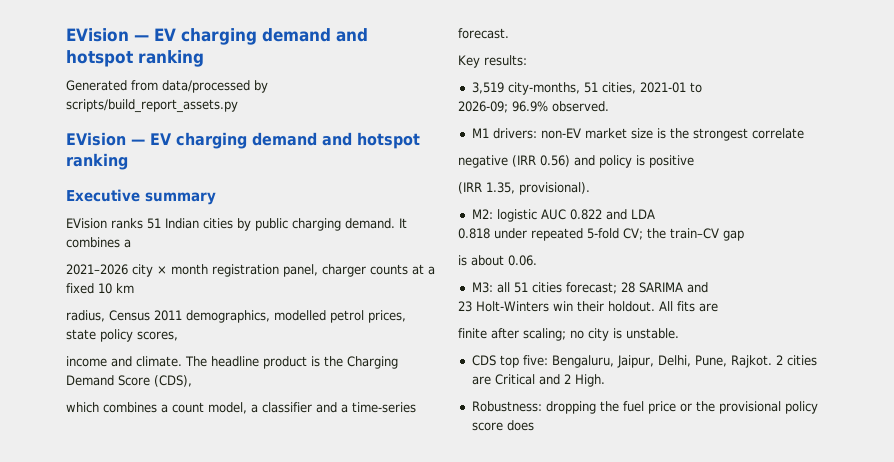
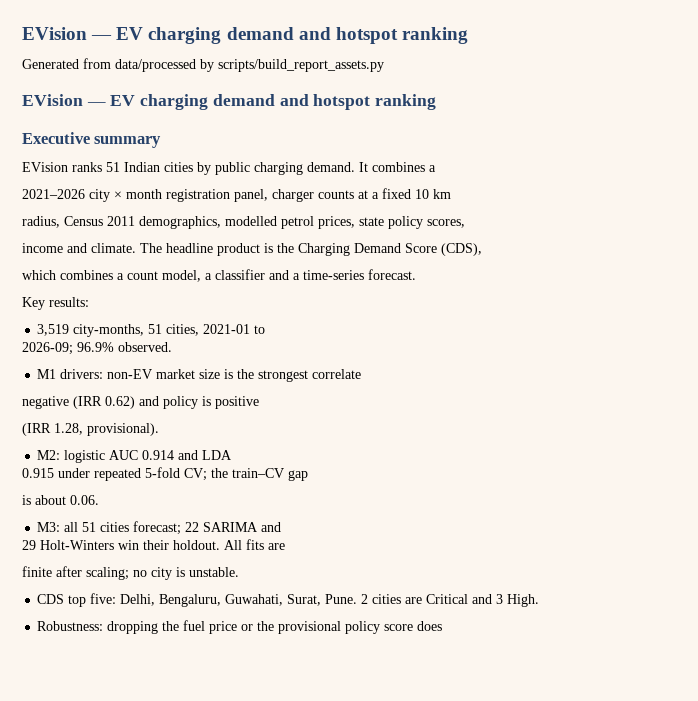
- negative (IRR 0.56) and policy is positive
+ negative (IRR 0.62) and policy is positive
- (IRR 1.35, provisional).
+ (IRR 1.28, provisional).
- M2: logistic AUC 0.822 and LDA
+ M2: logistic AUC 0.914 and LDA
- 0.818 under repeated 5-fold CV; the train–CV gap
+ 0.915 under repeated 5-fold CV; the train–CV gap
- M3: all 51 cities forecast; 28 SARIMA and
+ M3: all 51 cities forecast; 22 SARIMA and
- 23 Holt-Winters win their holdout.
+ 29 Holt-Winters win their holdout.
- CDS top five: Bengaluru, Jaipur, Delhi, Pune, Rajkot.
+ CDS top five: Delhi, Bengaluru, Guwahati, Surat, Pune.
- 2 cities are Critical and 2 High.
+ 2 cities are Critical and 3 High.

